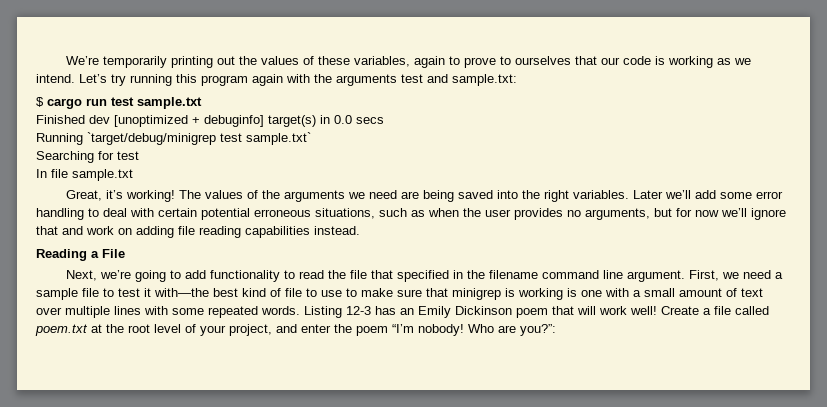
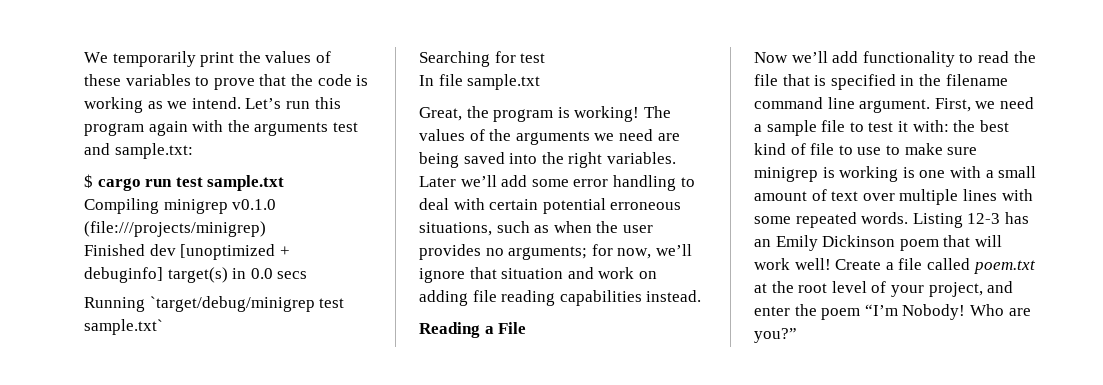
- We’re temporarily printing out the values of these variables, again to prove to ourselves that our code is working as we intend.
+ We temporarily print the values of these variables to prove that the code is working as we intend.
- Let’s try running this program again with the arguments test and sample.txt:
+ Let’s run this program again with the arguments test and sample.txt:
+ Compiling minigrep v0.1.0 (file:///projects/minigrep)
- Great, it’s working!
+ Great, the program is working!
- Later we’ll add some error handling to deal with certain potential erroneous situations, such as when the user provides no arguments, but for now we’ll ignore that and work on adding file reading capabilities instead.
+ Later we’ll add some error handling to deal with certain potential erroneous situations, such as when the user provides no arguments; for now, we’ll ignore that situation and work on adding file reading capabilities instead.
- Next, we’re going to add functionality to read the file that specified in the filename command line argument.
+ Now we’ll add functionality to read the file that is specified in the filename command line argument.
- First, we need a sample file to test it with—the best kind of file to use to make sure that minigrep is working is one with a small amount of text over multiple lines with some repeated words.
+ First, we need a sample file to test it with: the best kind of file to use to make sure minigrep is working is one with a small amount of text over multiple lines with some repeated words.
- Create a file called poem.txt at the root level of your project, and enter the poem “I’m nobody!
+ Create a file called poem.txt at the root level of your project, and enter the poem “I’m Nobody!
- Who are you?”:
+ Who are you?”

